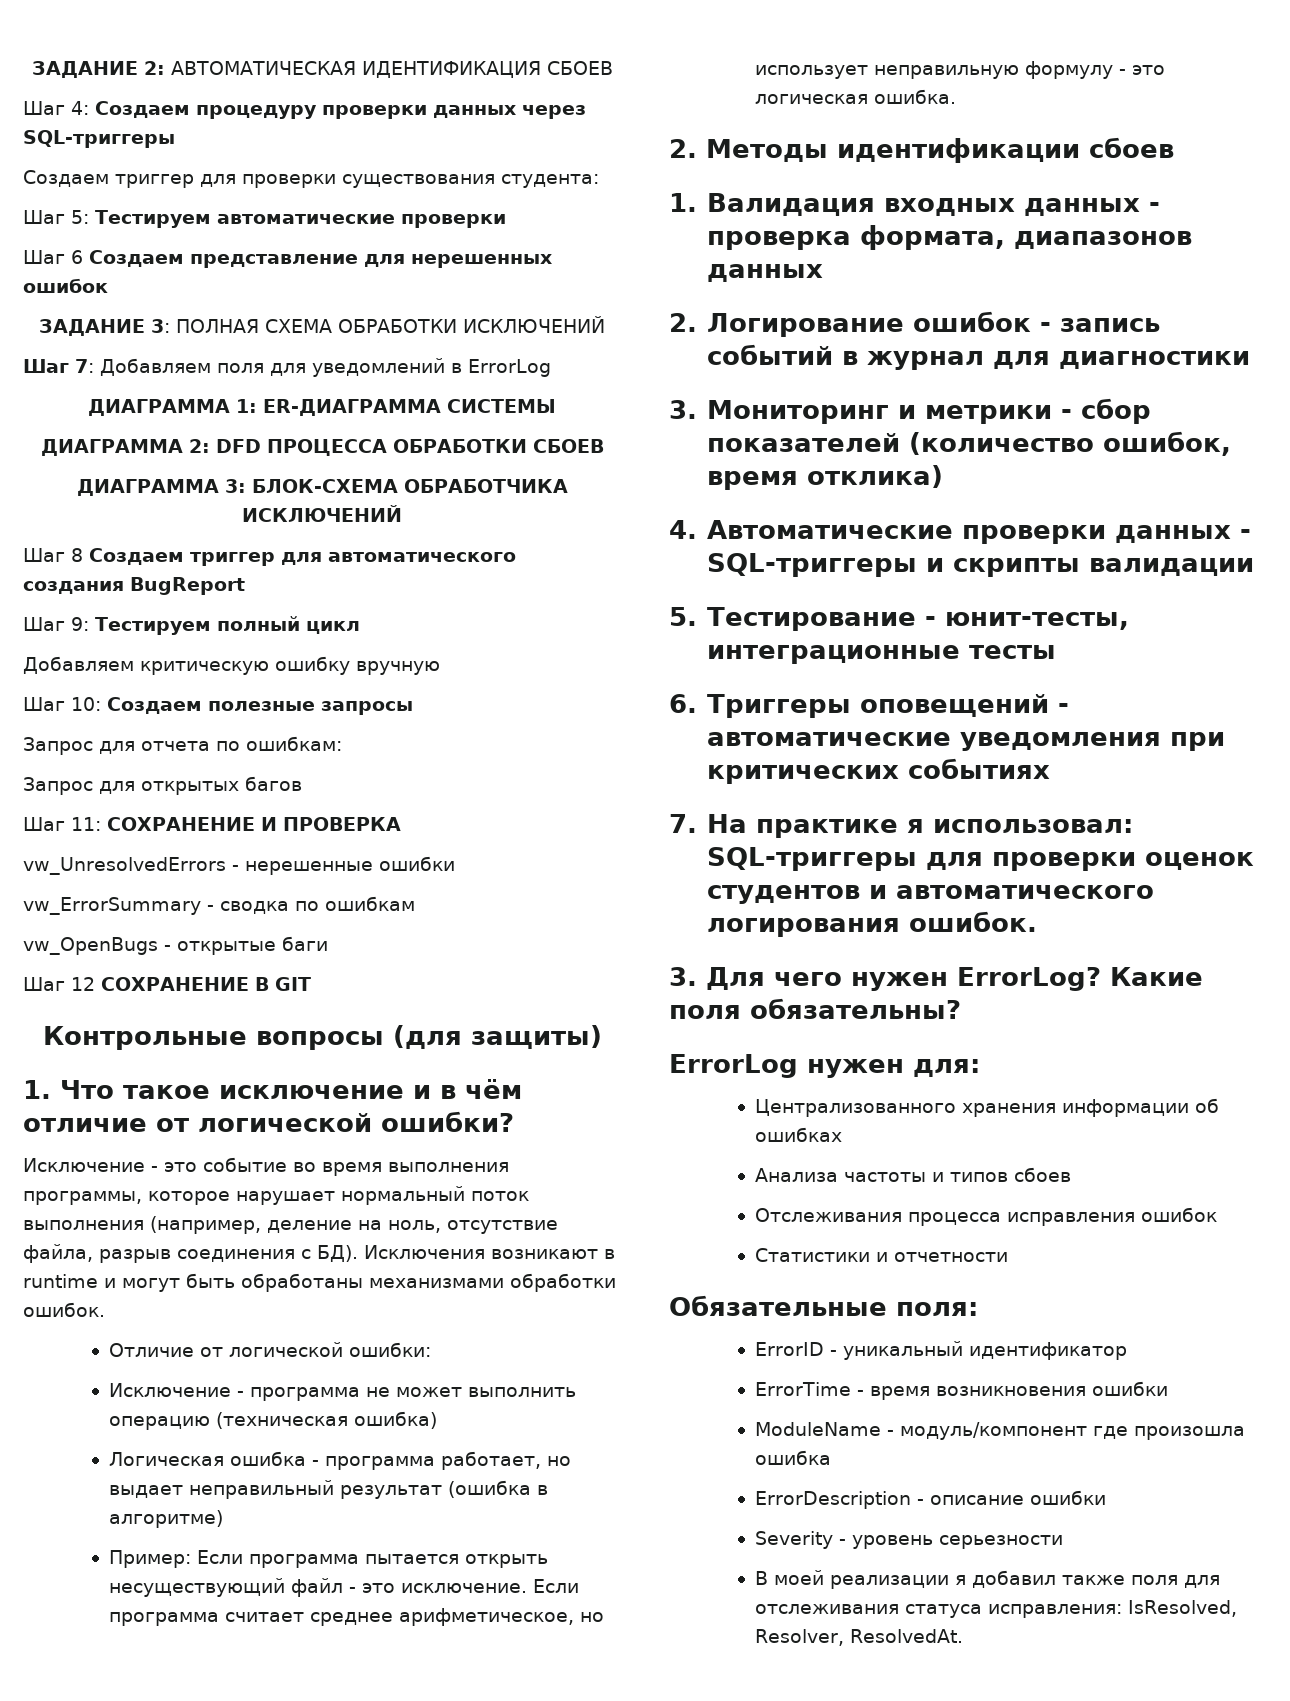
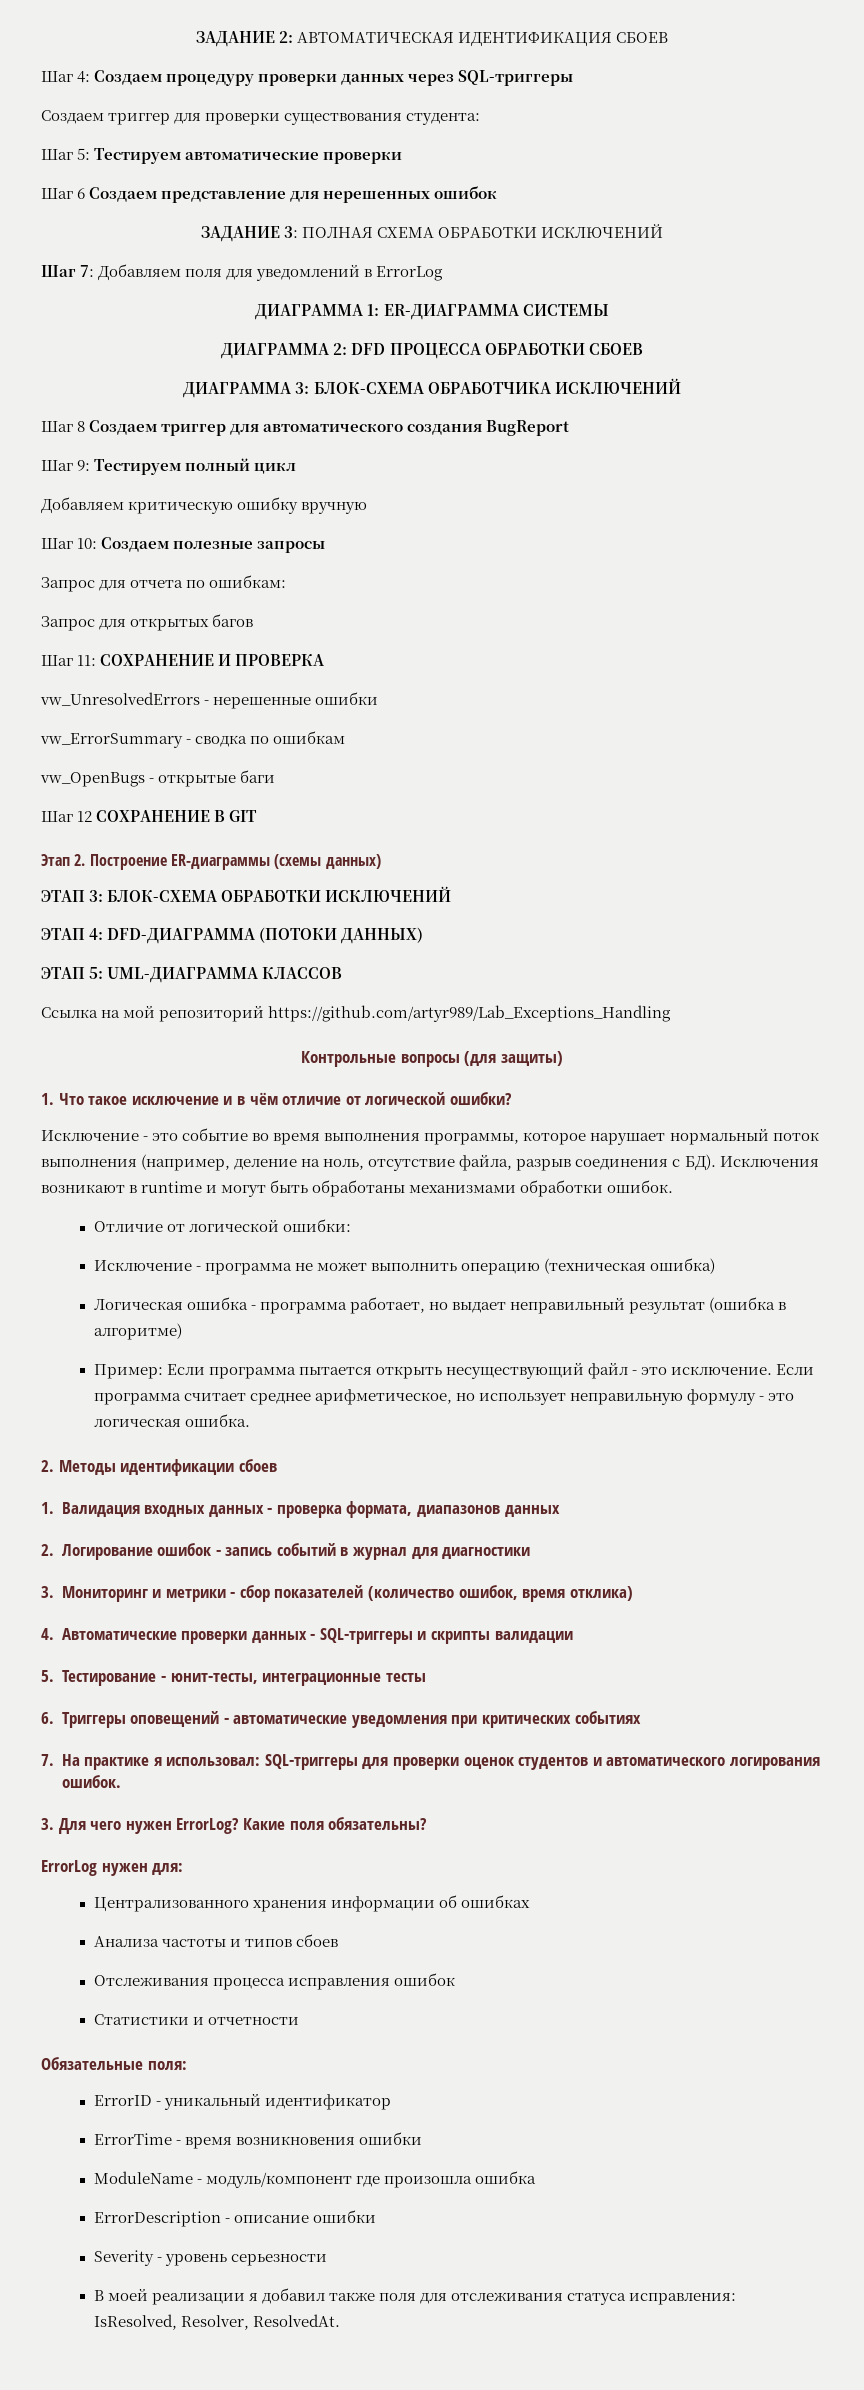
+ Этап 2. Построение ER-диаграммы (схемы данных)
+ ЭТАП 3: БЛОК-СХЕМА ОБРАБОТКИ ИСКЛЮЧЕНИЙ
+ ЭТАП 4: DFD-ДИАГРАММА (ПОТОКИ ДАННЫХ)
+ ЭТАП 5: UML-ДИАГРАММА КЛАССОВ
+ Ссылка на мой репозиторий https://github.com/artyr989/Lab_Exceptions_Handling

